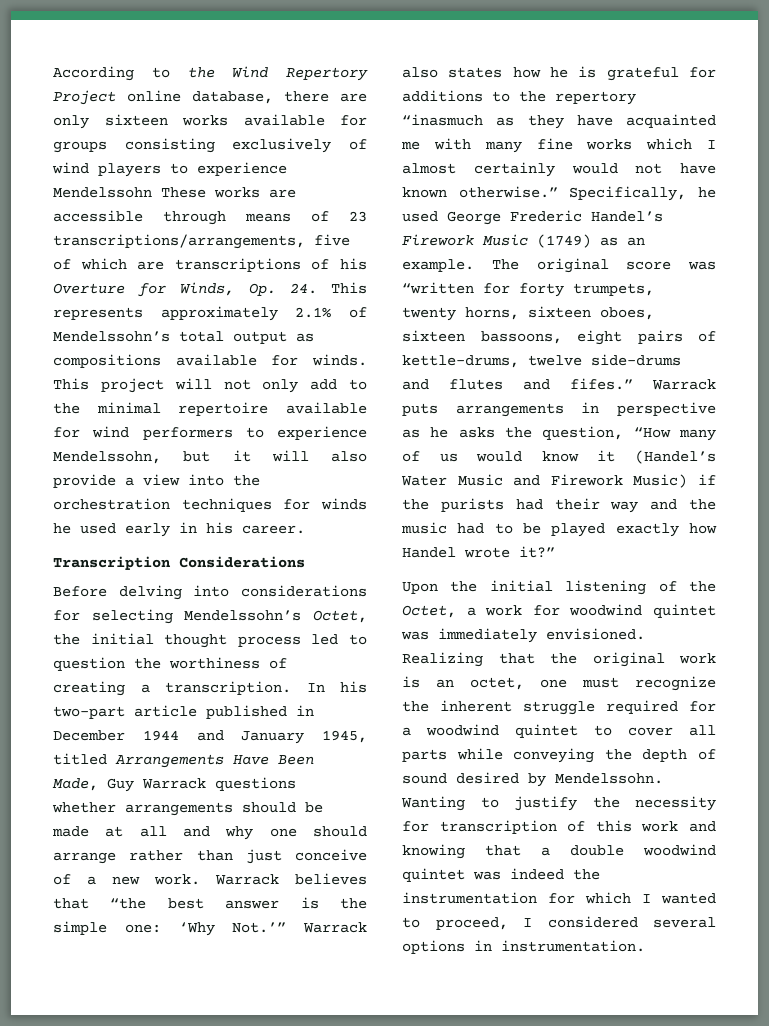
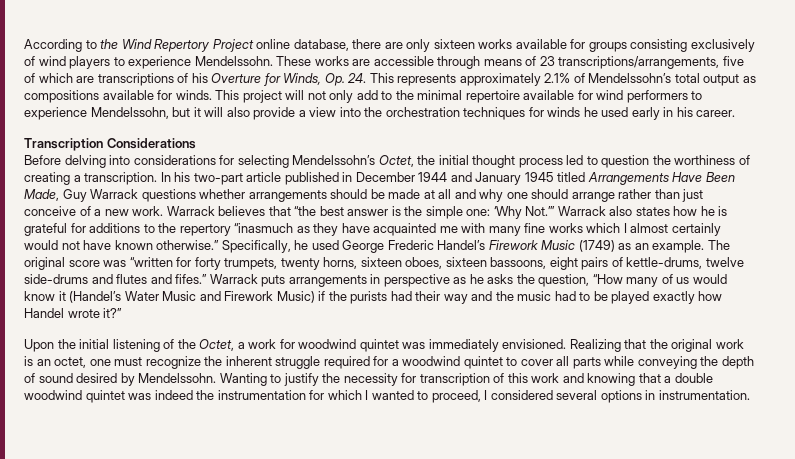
- According to the Wind Repertory Project online database, there are only sixteen works available for groups consisting exclusively of wind players to experience Mendelssohn These works are accessible through means of 23 transcriptions/arrangements, five of which are transcriptions of his Overture for Winds, Op. 24. This represents approximately 2.1% of Mendelssohn’s total output as compositions available for winds.
+ According to the Wind Repertory Project online database, there are only sixteen works available for groups consisting exclusively of wind players to experience Mendelssohn. These works are accessible through means of 23 transcriptions/arrangements, five of which are transcriptions of his Overture for Winds, Op. 24. This represents approximately 2.1% of Mendelssohn’s total output as compositions available for winds.
- In his two-part article published in December 1944 and January 1945, titled Arrangements Have Been Made, Guy Warrack questions whether arrangements should be made at all and why one should arrange rather than just conceive of a new work.
+ In his two-part article published in December 1944 and January 1945 titled Arrangements Have Been Made, Guy Warrack questions whether arrangements should be made at all and why one should arrange rather than just conceive of a new work.

